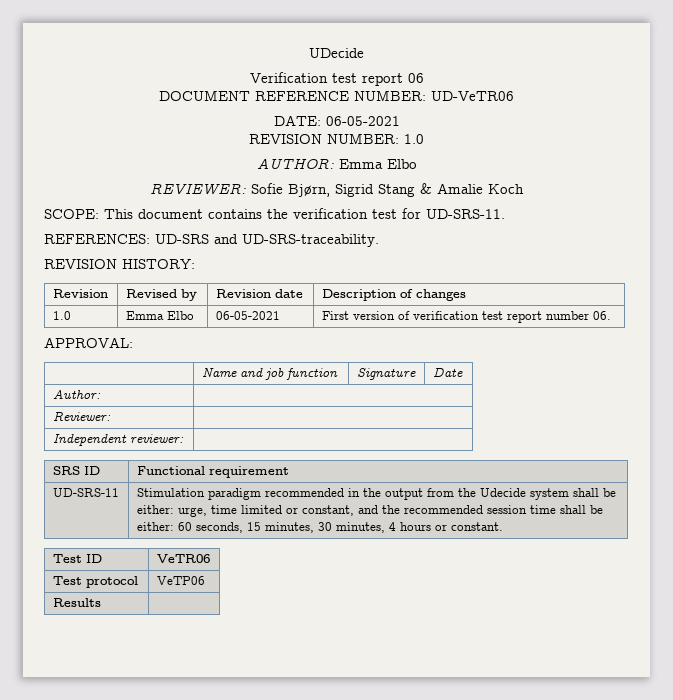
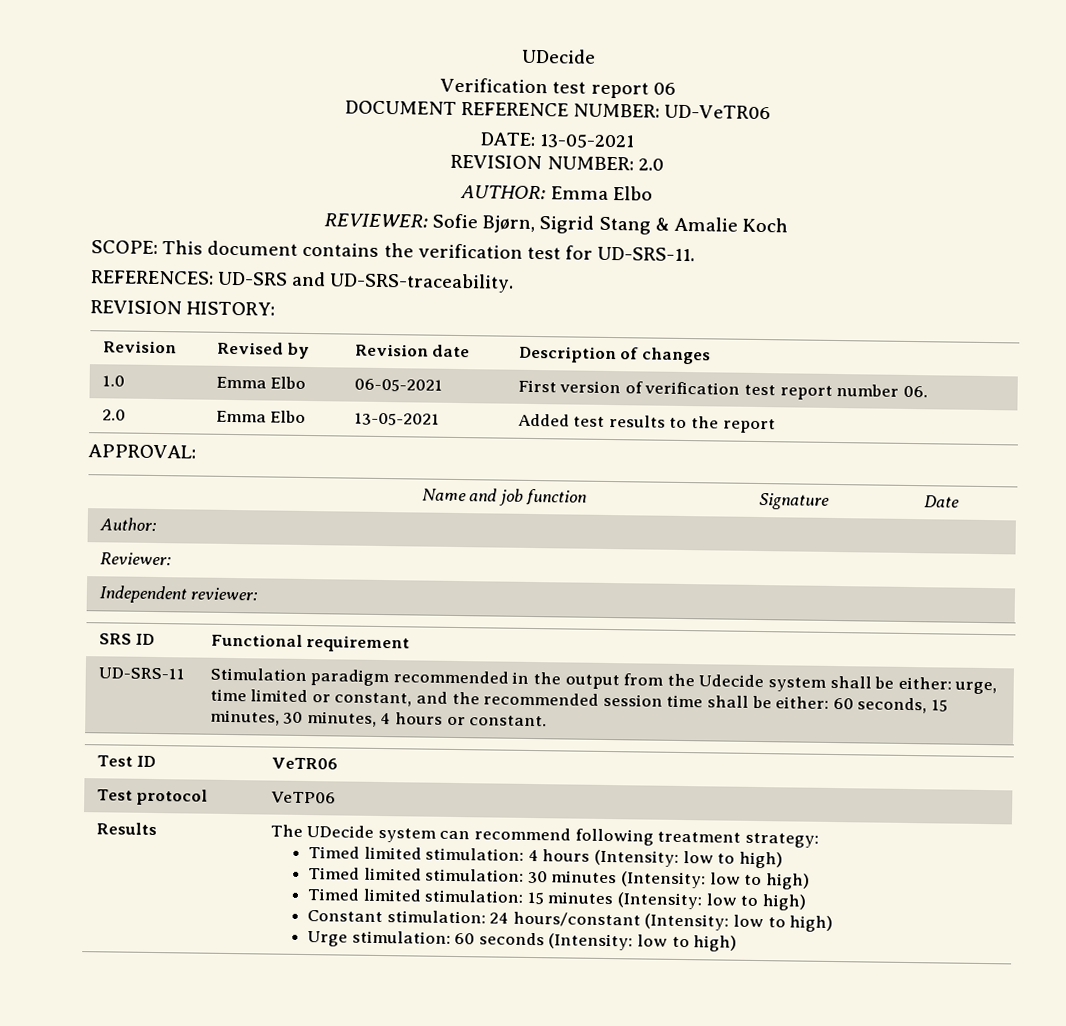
- DATE: 06-05-2021
+ DATE: 13-05-2021
- REVISION NUMBER: 1.0
+ REVISION NUMBER: 2.0
+ 2.0 | Emma Elbo | 13-05-2021 | Added test results to the report
+ The UDecide system can recommend following treatment strategy:
+ Timed limited stimulation: 4 hours (Intensity: low to high)
+ Timed limited stimulation: 30 minutes (Intensity: low to high)
+ Timed limited stimulation: 15 minutes (Intensity: low to high)
+ Constant stimulation: 24 hours/constant (Intensity: low to high)
+ Urge stimulation: 60 seconds (Intensity: low to high)

